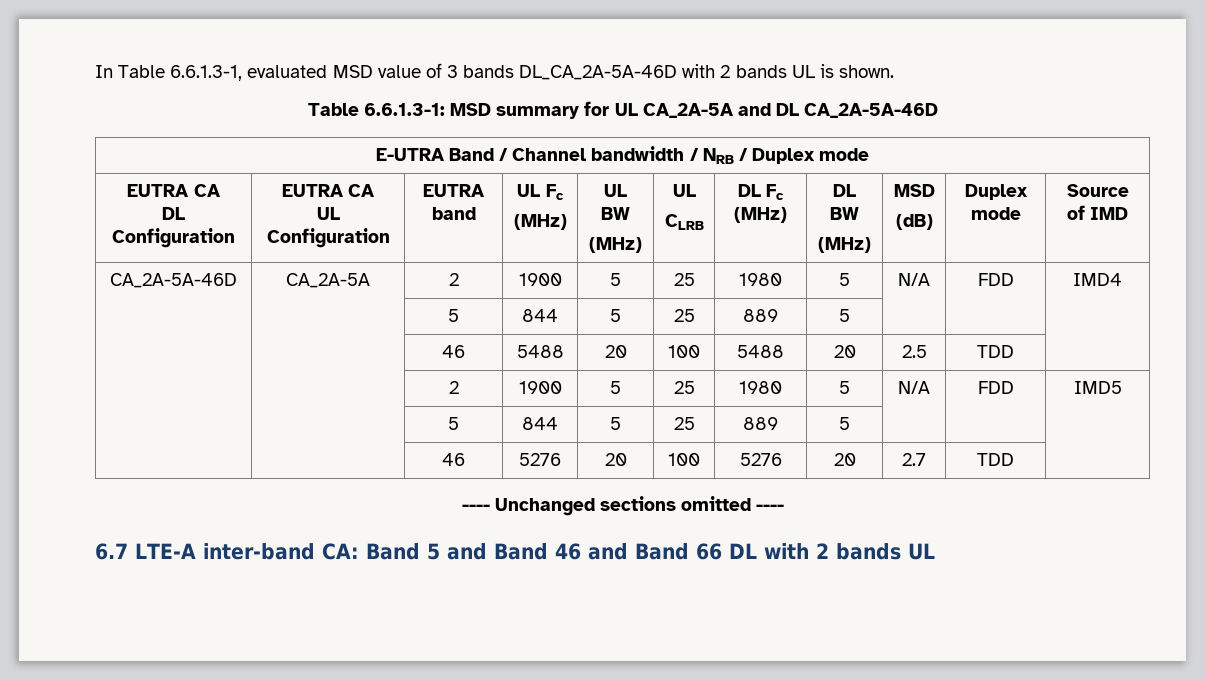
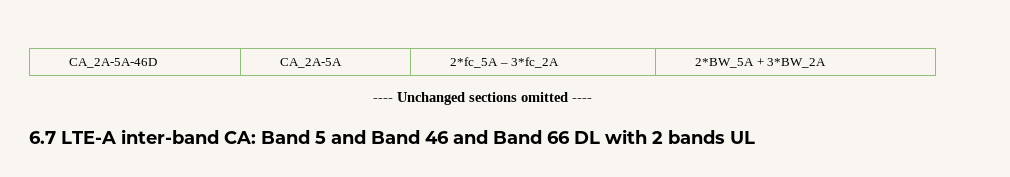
- In Table 6.6.1.3-1, evaluated MSD value of 3 bands DL_CA_2A-5A-46D with 2 bands UL is shown.
- Table 6.6.1.3-1: MSD summary for UL CA_2A-5A and DL CA_2A-5A-46D
- E-UTRA Band / Channel bandwidth / NRB / Duplex mode
- EUTRA CA
- DL Configuration | EUTRA CA
- UL Configuration | EUTRA band | UL Fc
- (MHz) | UL BW
- (MHz) | UL
- CLRB | DL Fc (MHz) | DL BW
- (MHz) | MSD
- (dB) | Duplex mode | Source of IMD
- CA_2A-5A-46D | CA_2A-5A | 2 | 1900 | 5 | 25 | 1980 | 5 | N/A | FDD | IMD4
- | | 5 | 844 | 5 | 25 | 889 | 5 | | |
- | | 46 | 5488 | 20 | 100 | 5488 | 20 | 2.5 | TDD |
- | | 2 | 1900 | 5 | 25 | 1980 | 5 | N/A | FDD | IMD5
- | | 5 | 844 | 5 | 25 | 889 | 5 | | |
- | | 46 | 5276 | 20 | 100 | 5276 | 20 | 2.7 | TDD |
+ CA_2A-5A-46D | CA_2A-5A | 2*fc_5A – 3*fc_2A | 2*BW_5A + 3*BW_2A

